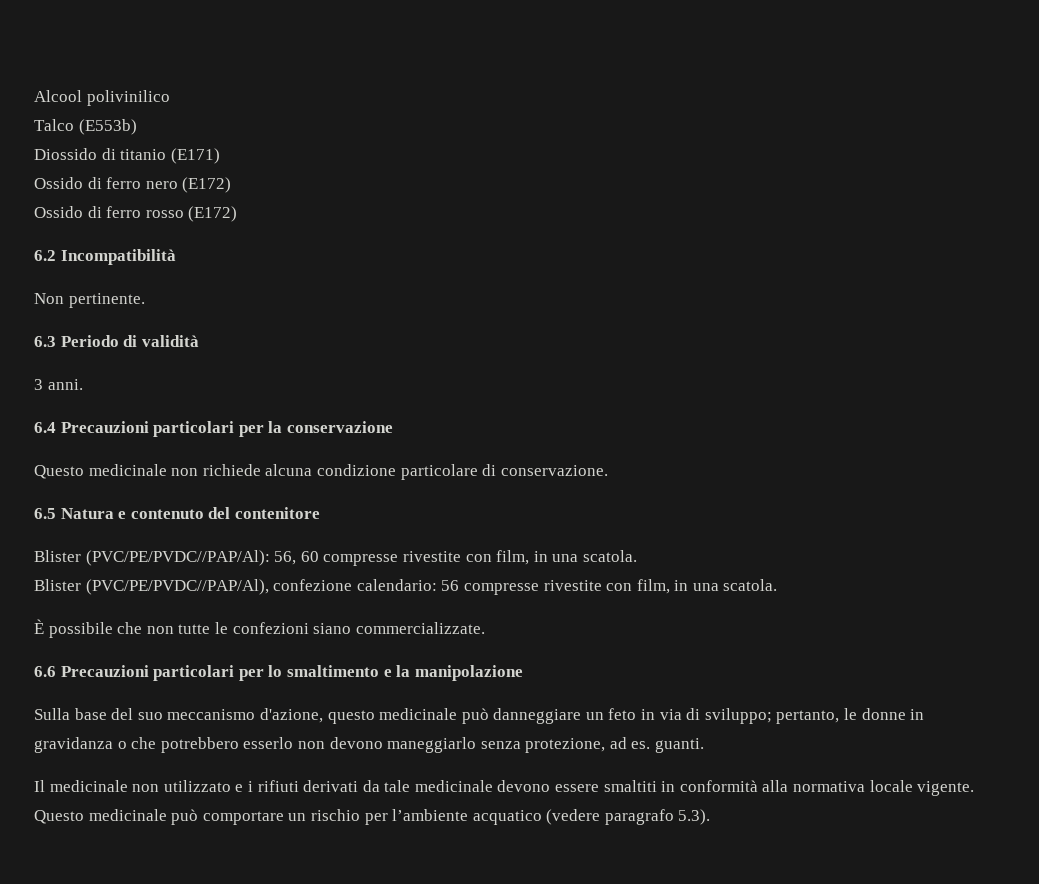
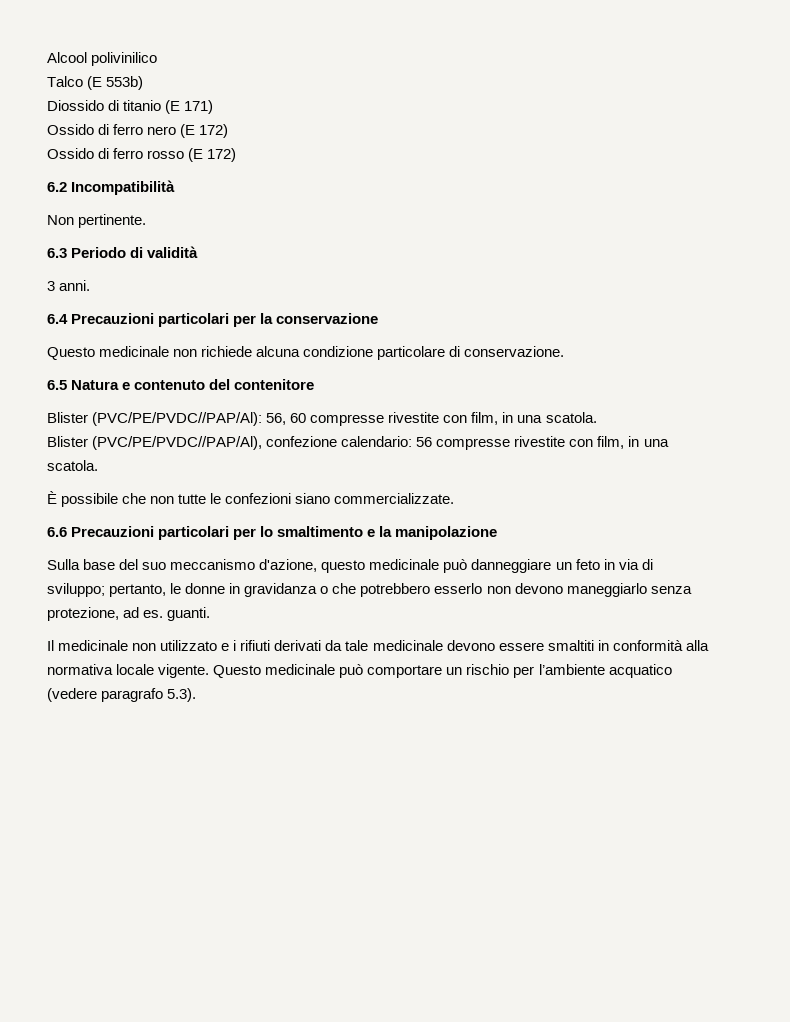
- Talco (E553b)
+ Talco (E 553b)
- Diossido di titanio (E171)
+ Diossido di titanio (E 171)
- Ossido di ferro nero (E172)
+ Ossido di ferro nero (E 172)
- Ossido di ferro rosso (E172)
+ Ossido di ferro rosso (E 172)

